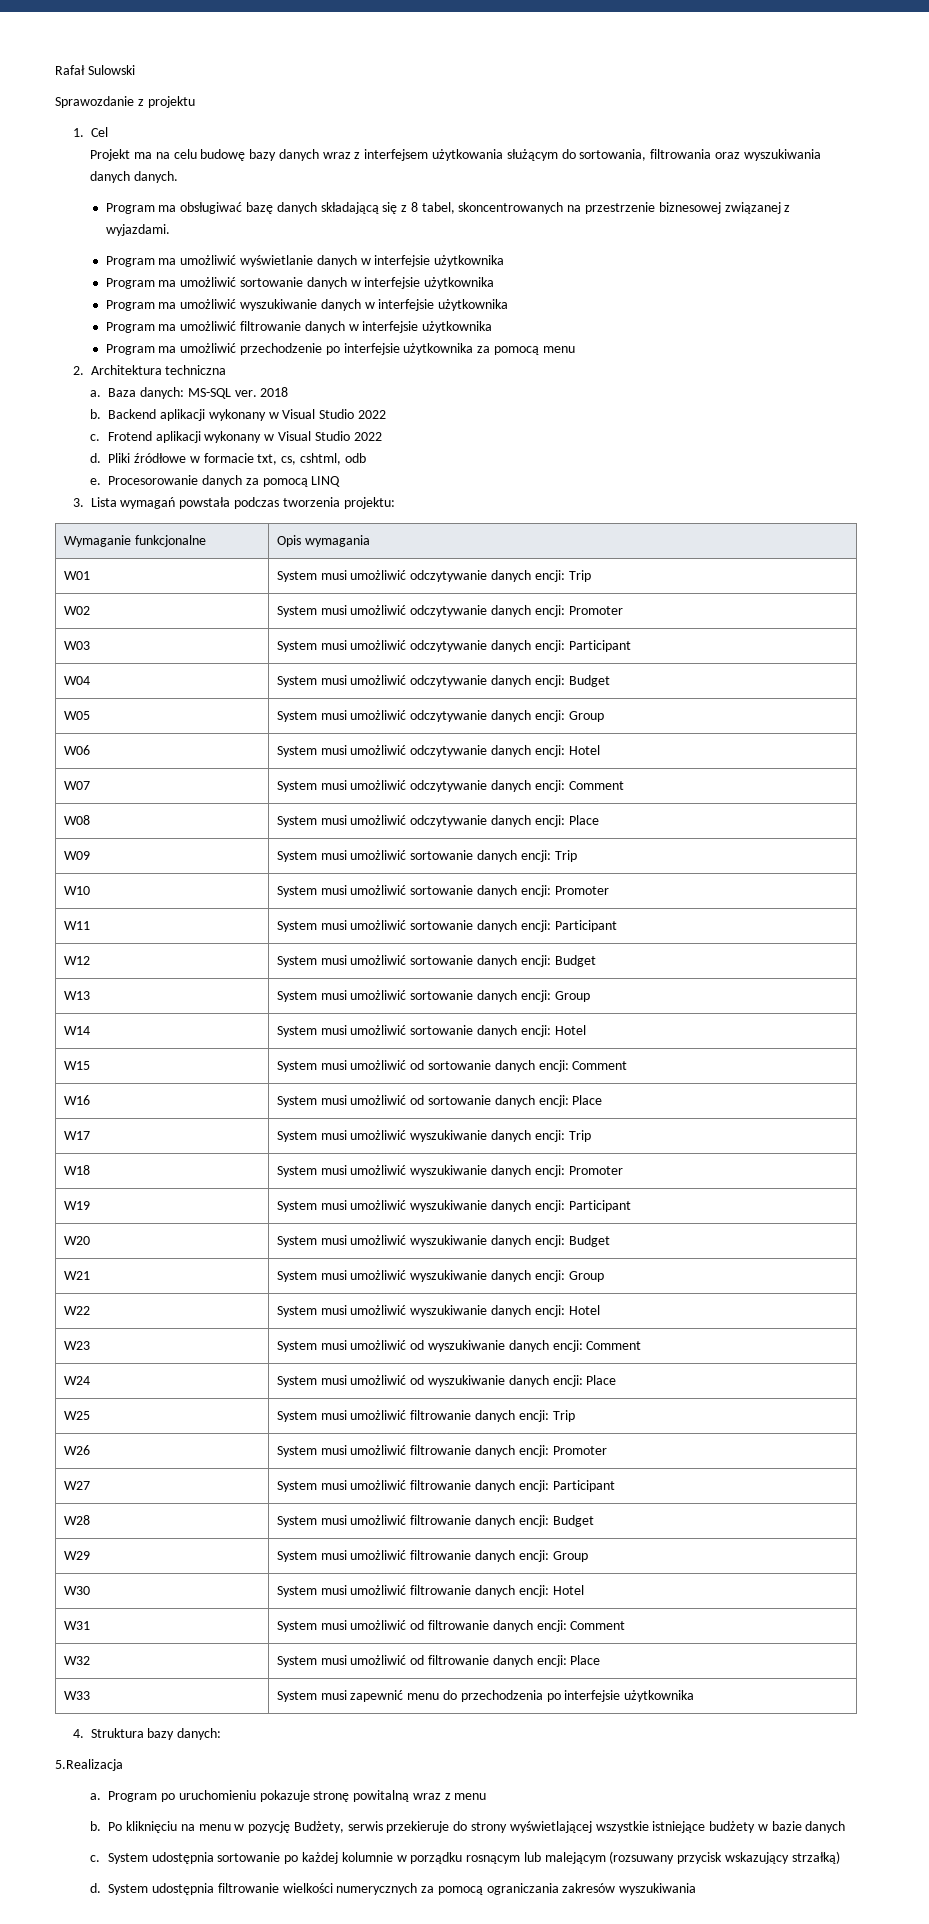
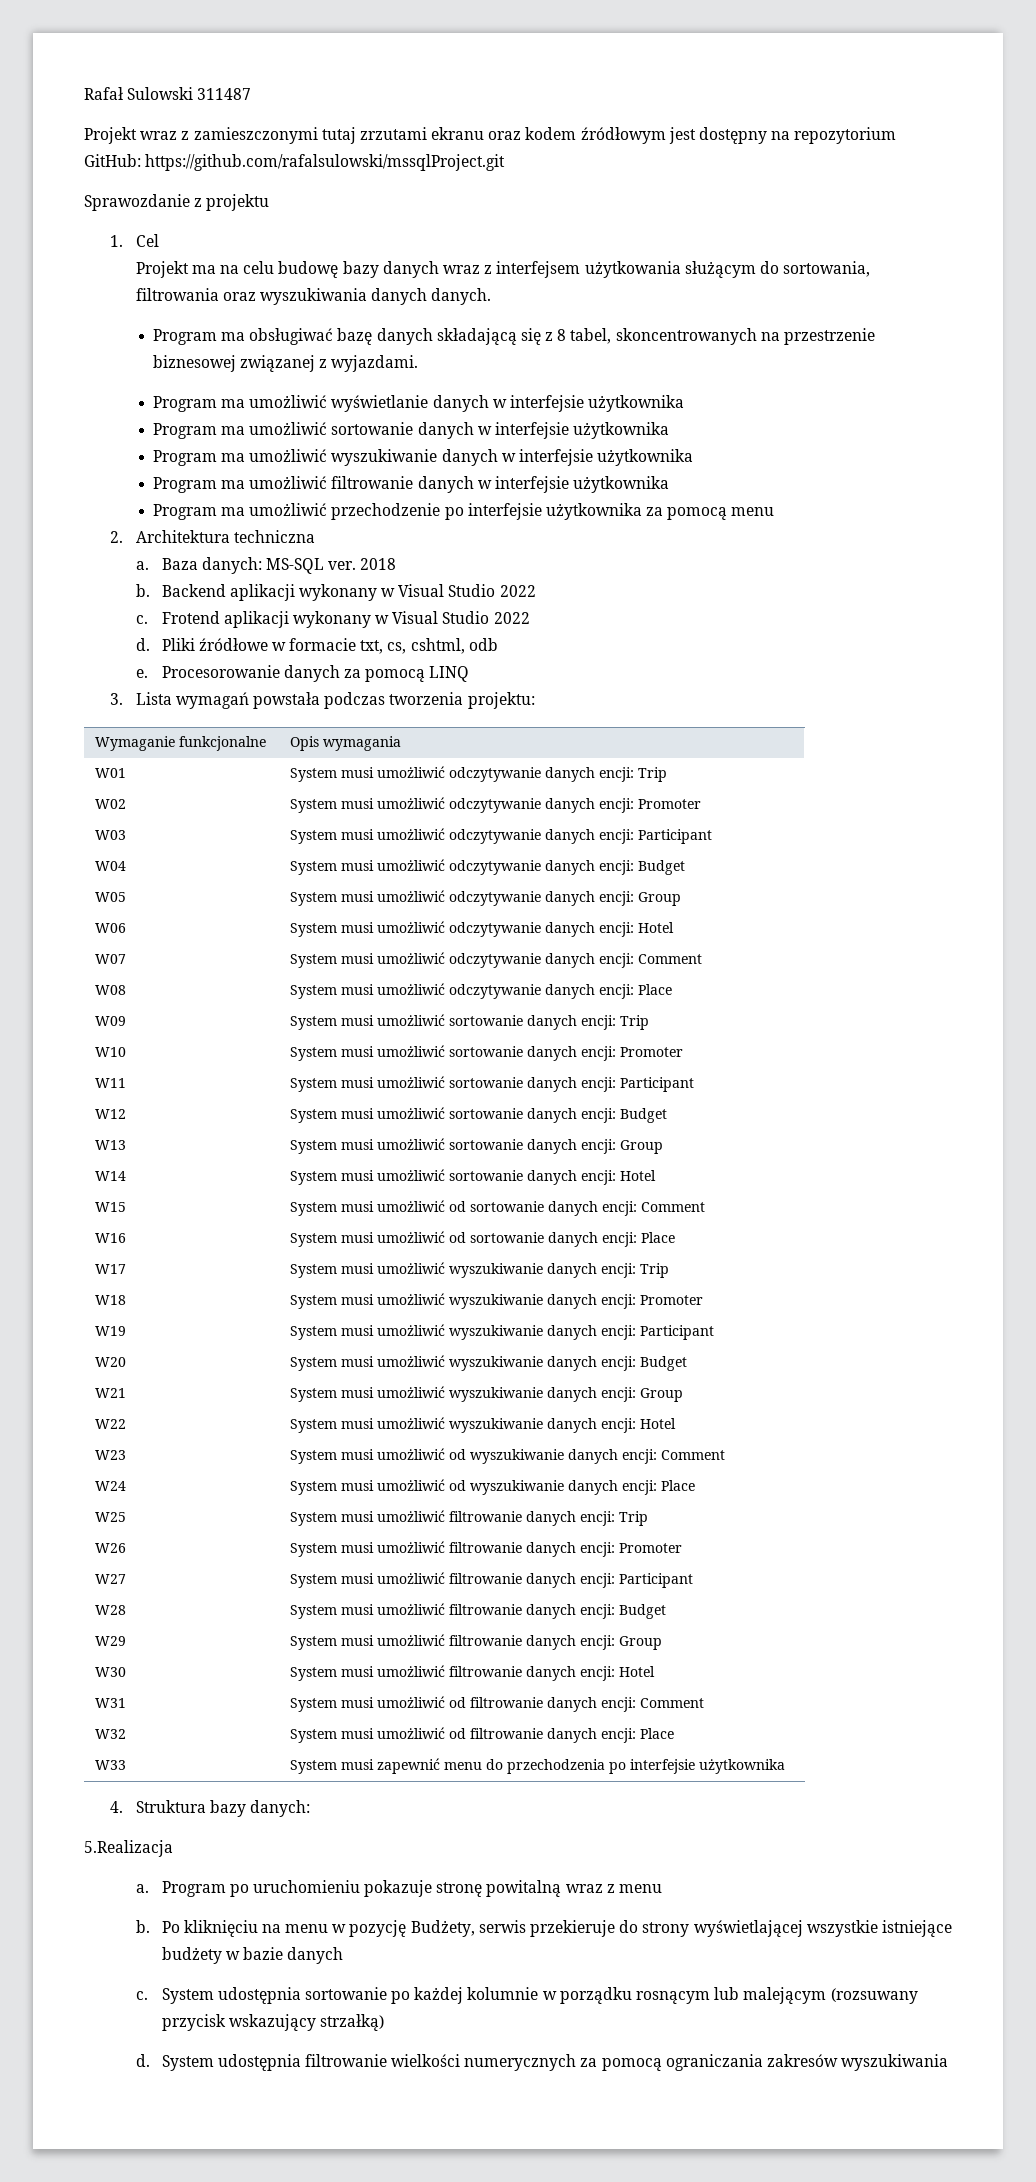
- Rafał Sulowski
+ Rafał Sulowski 311487
+ Projekt wraz z zamieszczonymi tutaj zrzutami ekranu oraz kodem źródłowym jest dostępny na repozytorium GitHub: https://github.com/rafalsulowski/mssqlProject.git

